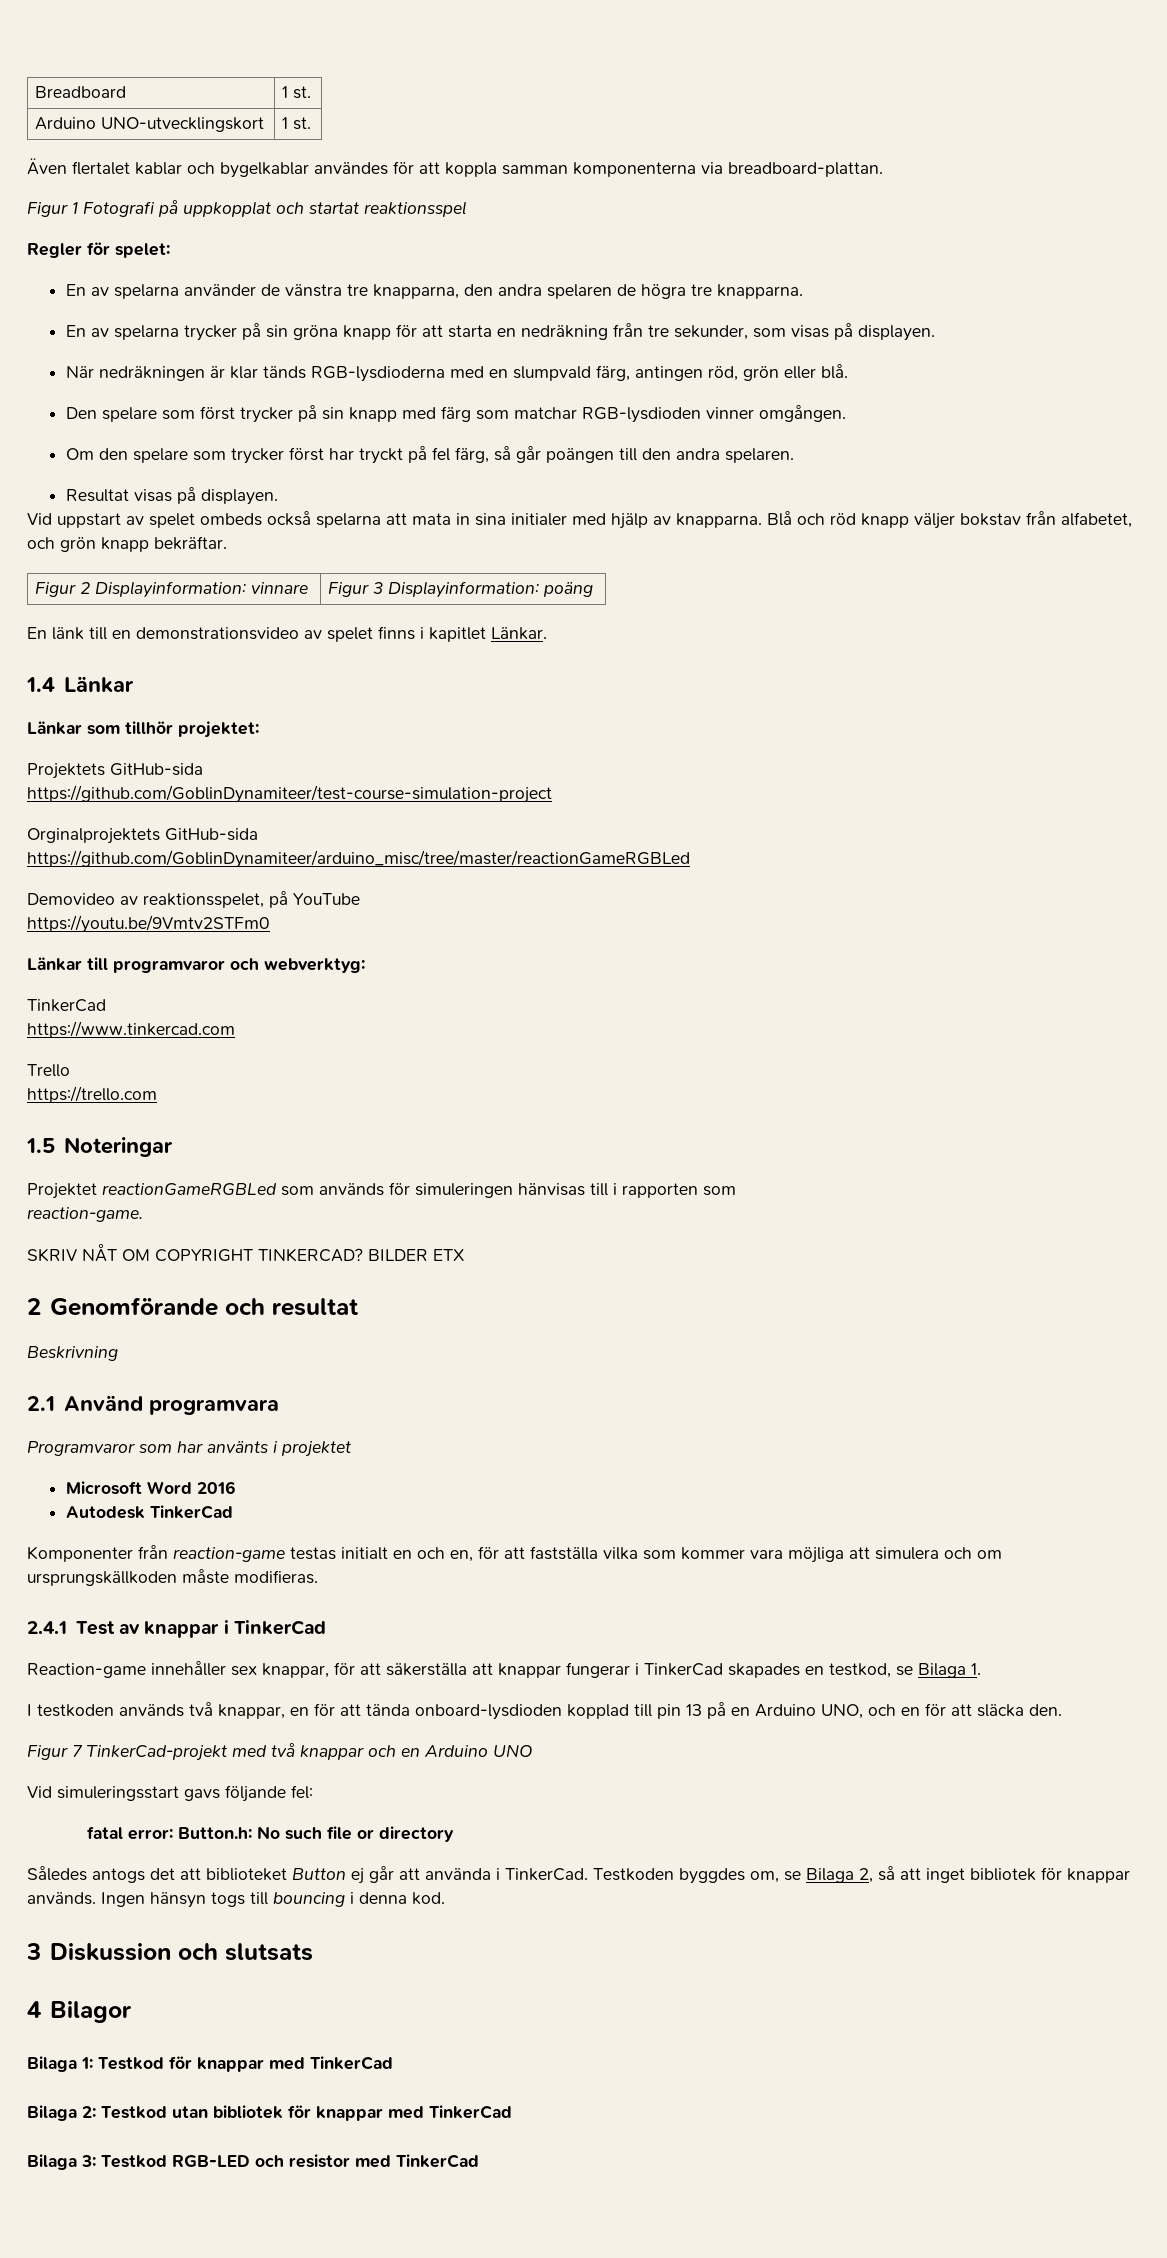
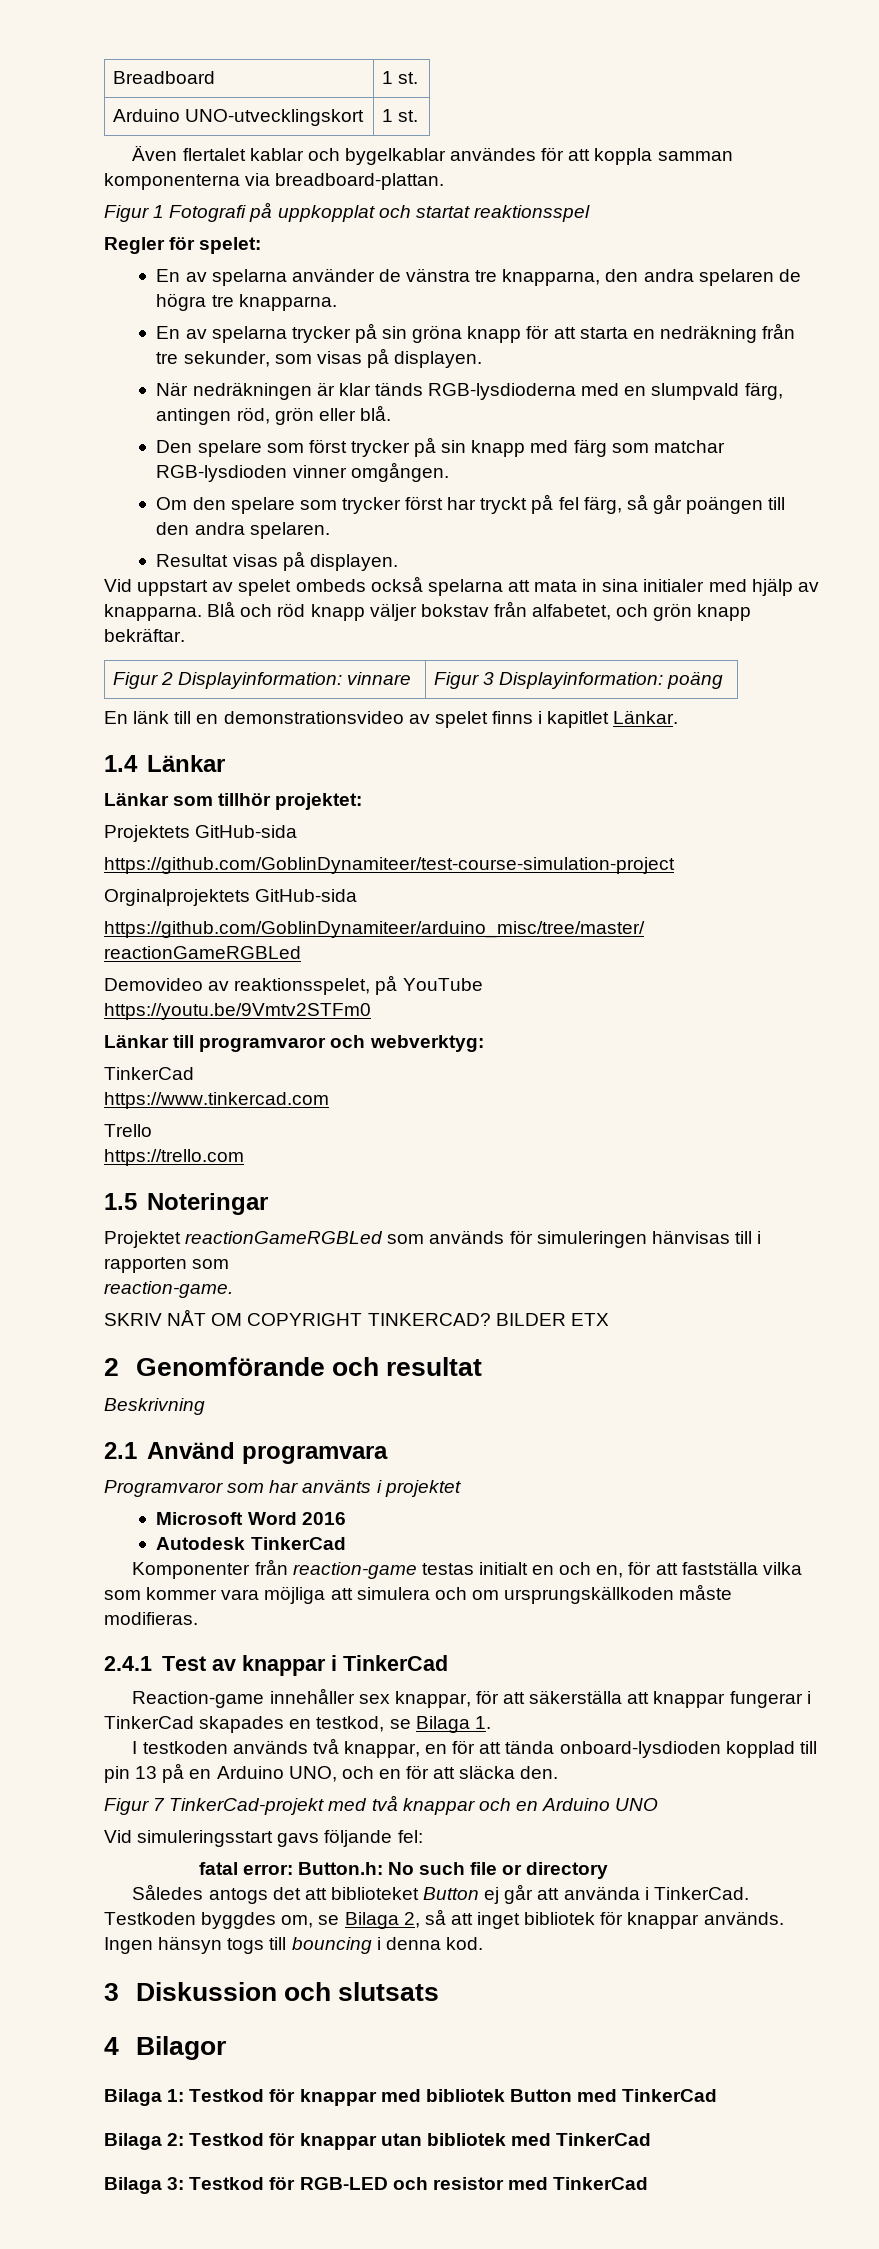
- Bilaga 1: Testkod för knappar med TinkerCad
+ Bilaga 1: Testkod för knappar med bibliotek Button med TinkerCad
- Bilaga 2: Testkod utan bibliotek för knappar med TinkerCad
+ Bilaga 2: Testkod för knappar utan bibliotek med TinkerCad
- Bilaga 3: Testkod RGB-LED och resistor med TinkerCad
+ Bilaga 3: Testkod för RGB-LED och resistor med TinkerCad

